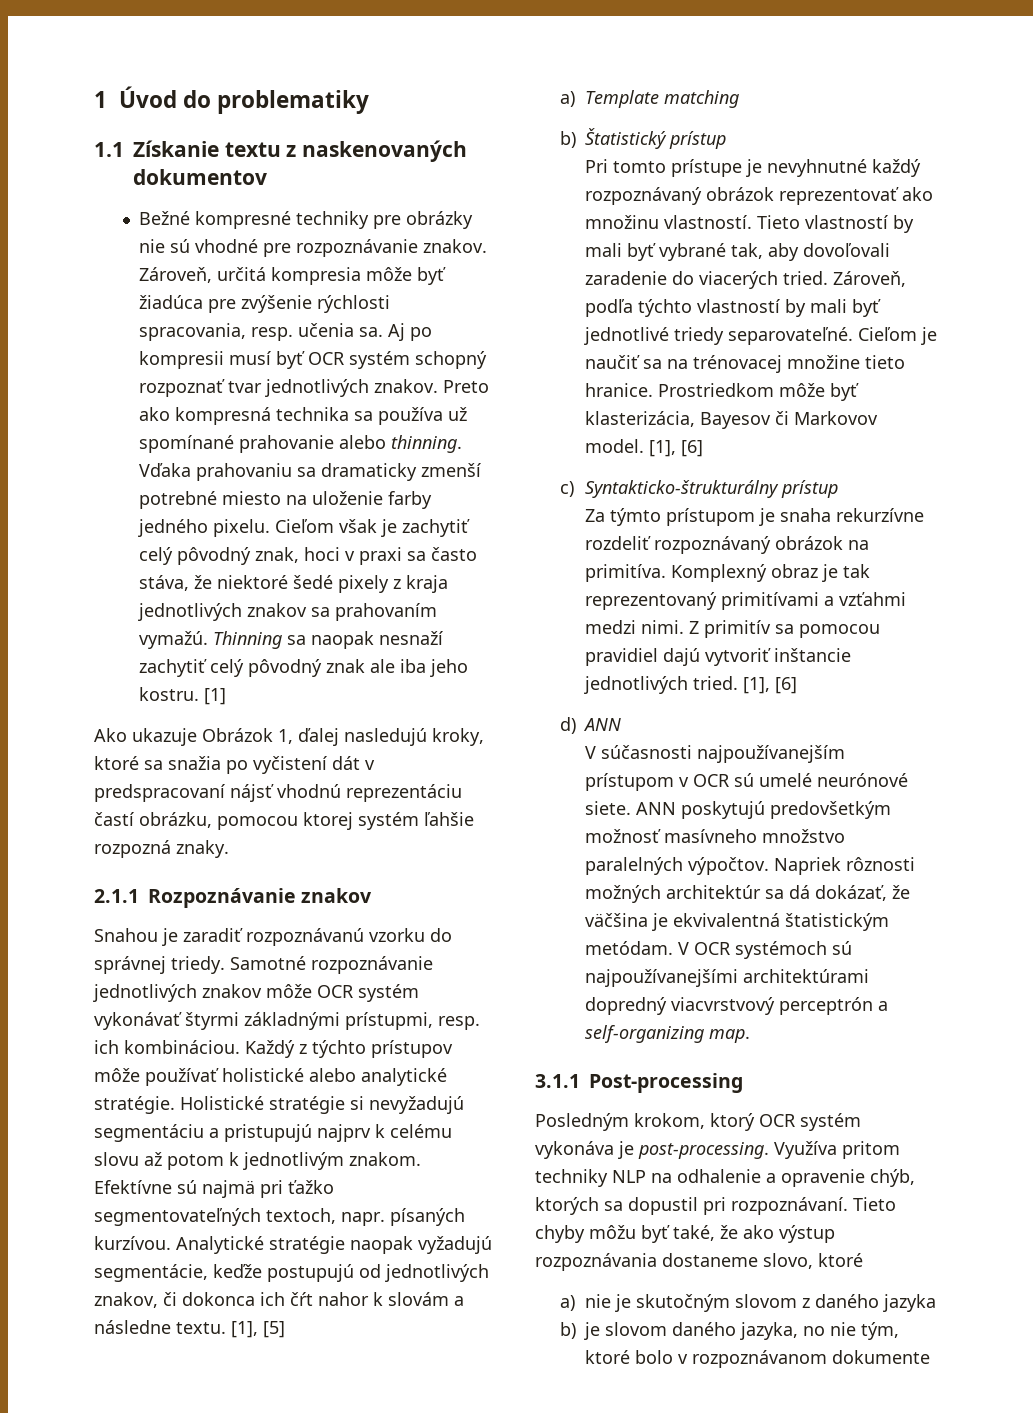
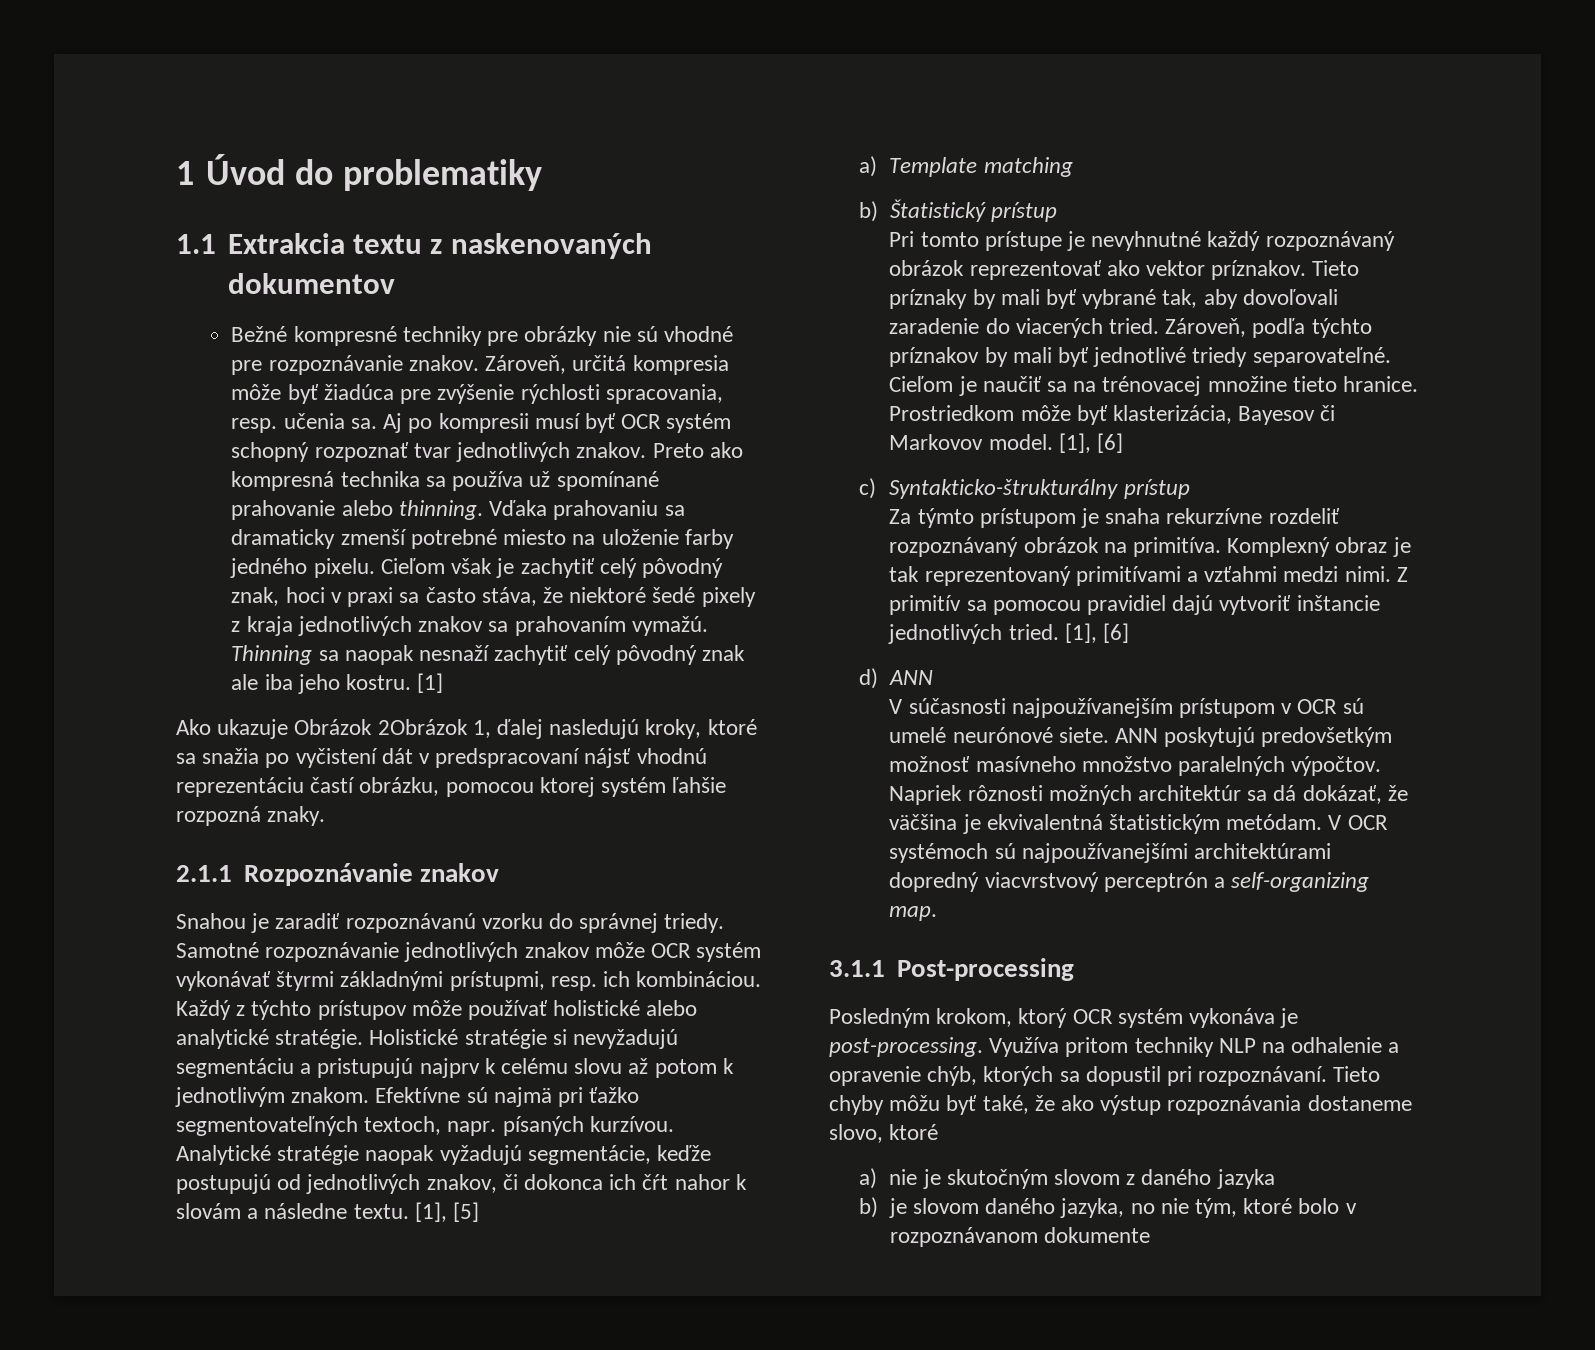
- 1.1 Získanie textu z naskenovaných dokumentov
+ 1.1 Extrakcia textu z naskenovaných dokumentov
- Ako ukazuje Obrázok 1, ďalej nasledujú kroky, ktoré sa snažia po vyčistení dát v predspracovaní nájsť vhodnú reprezentáciu častí obrázku, pomocou ktorej systém ľahšie rozpozná znaky.
+ Ako ukazuje Obrázok 2Obrázok 1, ďalej nasledujú kroky, ktoré sa snažia po vyčistení dát v predspracovaní nájsť vhodnú reprezentáciu častí obrázku, pomocou ktorej systém ľahšie rozpozná znaky.
- Pri tomto prístupe je nevyhnutné každý rozpoznávaný obrázok reprezentovať ako množinu vlastností. Tieto vlastností by mali byť vybrané tak, aby dovoľovali zaradenie do viacerých tried.
+ Pri tomto prístupe je nevyhnutné každý rozpoznávaný obrázok reprezentovať ako vektor príznakov. Tieto príznaky by mali byť vybrané tak, aby dovoľovali zaradenie do viacerých tried.
- Zároveň, podľa týchto vlastností by mali byť jednotlivé triedy separovateľné.
+ Zároveň, podľa týchto príznakov by mali byť jednotlivé triedy separovateľné.

